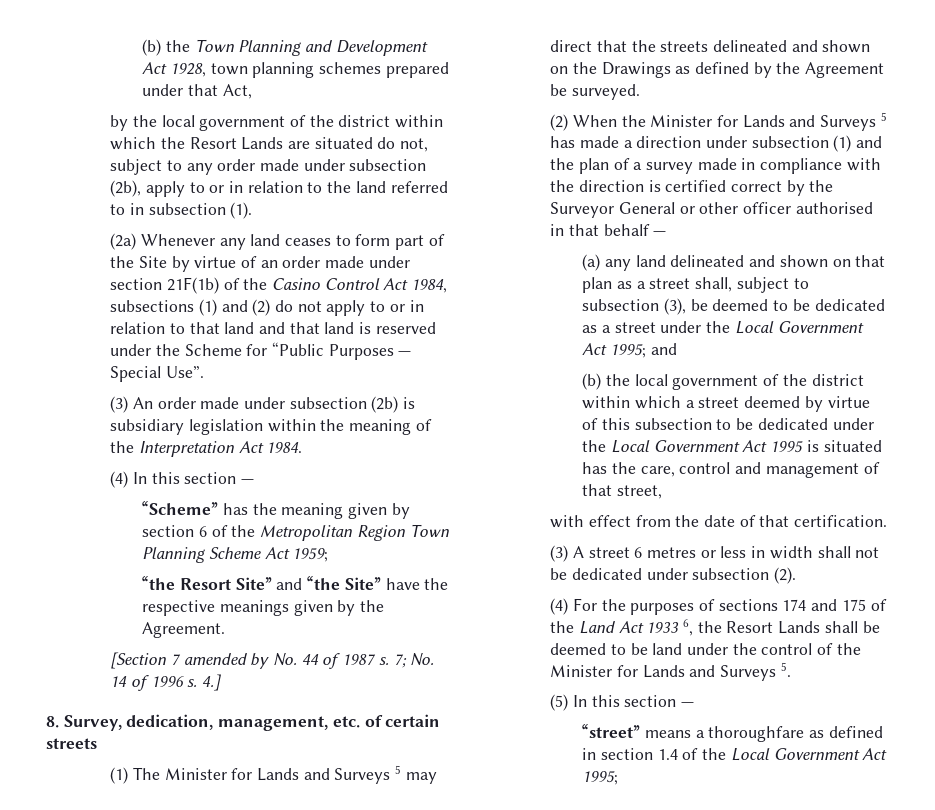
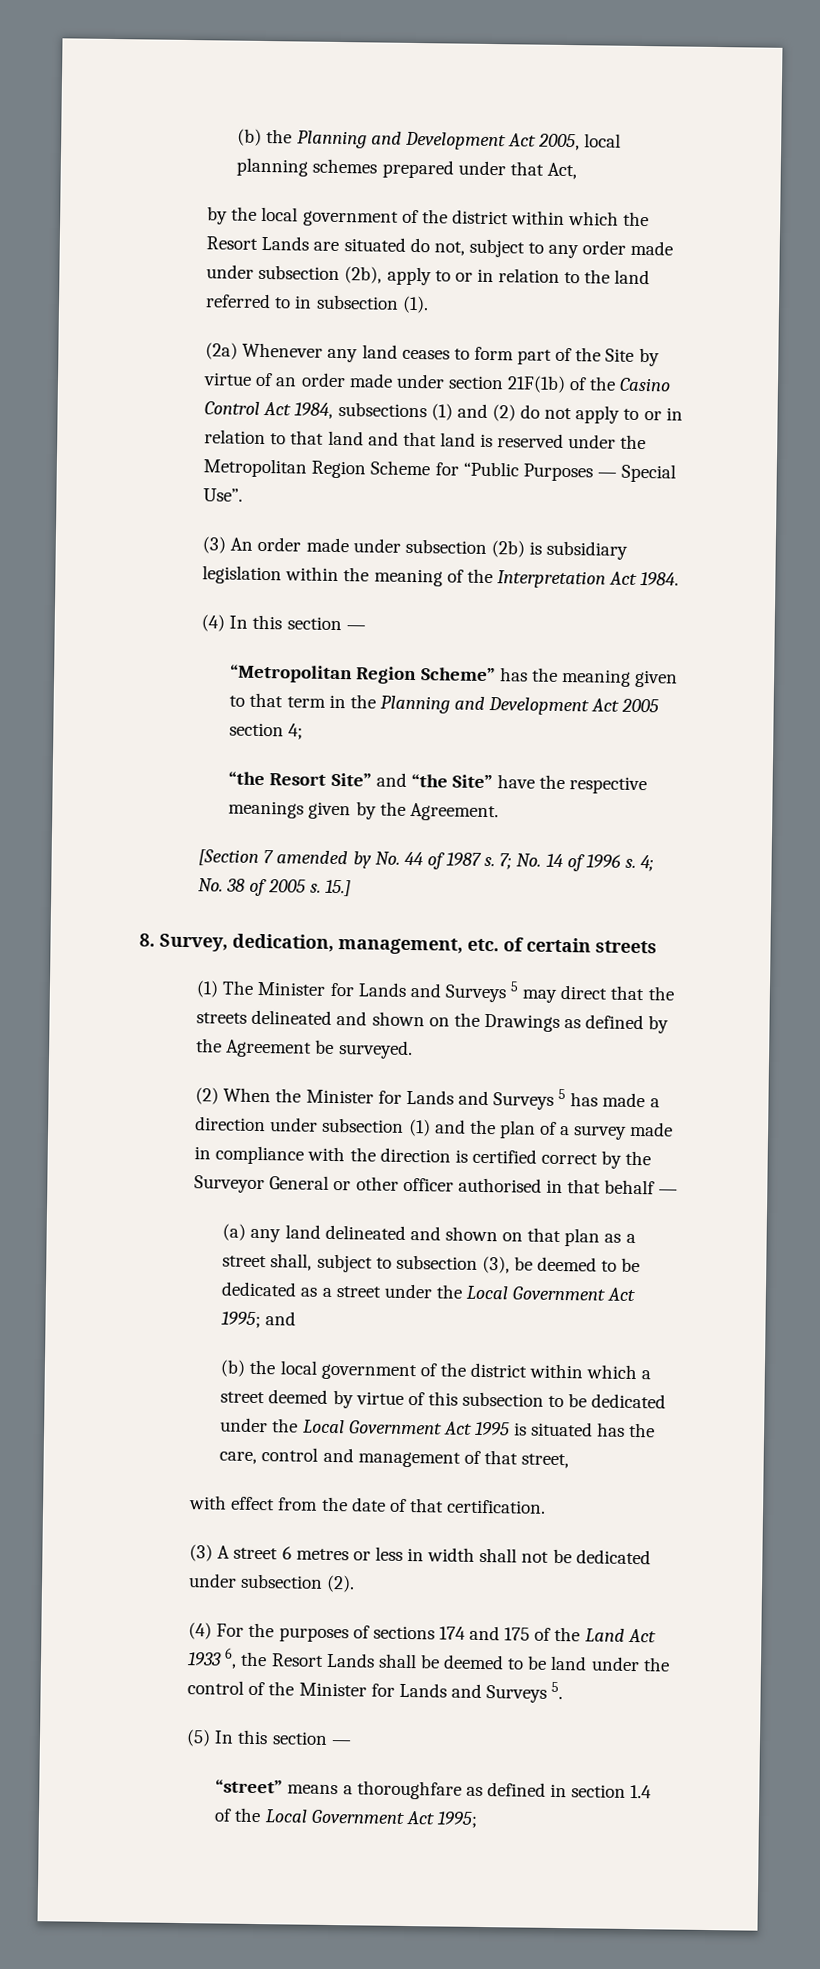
- (b) the Town Planning and Development Act 1928, town planning schemes prepared under that Act,
+ (b) the Planning and Development Act 2005, local planning schemes prepared under that Act,
- (2a) Whenever any land ceases to form part of the Site by virtue of an order made under section 21F(1b) of the Casino Control Act 1984, subsections (1) and (2) do not apply to or in relation to that land and that land is reserved under the Scheme for “Public Purposes — Special Use”.
+ (2a) Whenever any land ceases to form part of the Site by virtue of an order made under section 21F(1b) of the Casino Control Act 1984, subsections (1) and (2) do not apply to or in relation to that land and that land is reserved under the Metropolitan Region Scheme for “Public Purposes — Special Use”.
- “Scheme” has the meaning given by section 6 of the Metropolitan Region Town Planning Scheme Act 1959;
+ “Metropolitan Region Scheme” has the meaning given to that term in the Planning and Development Act 2005 section 4;
- 4.]
+ 4; No. 38 of 2005 s. 15.]

